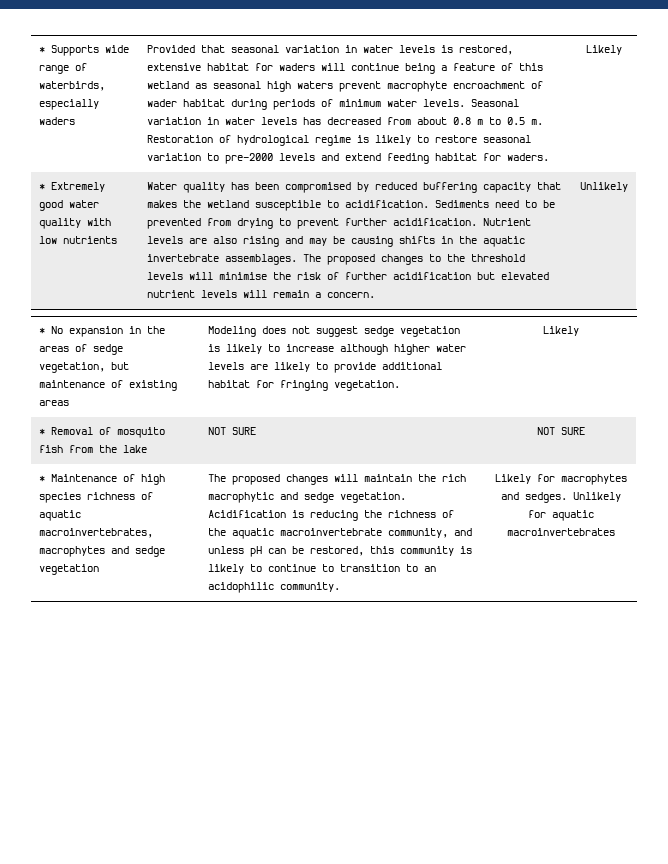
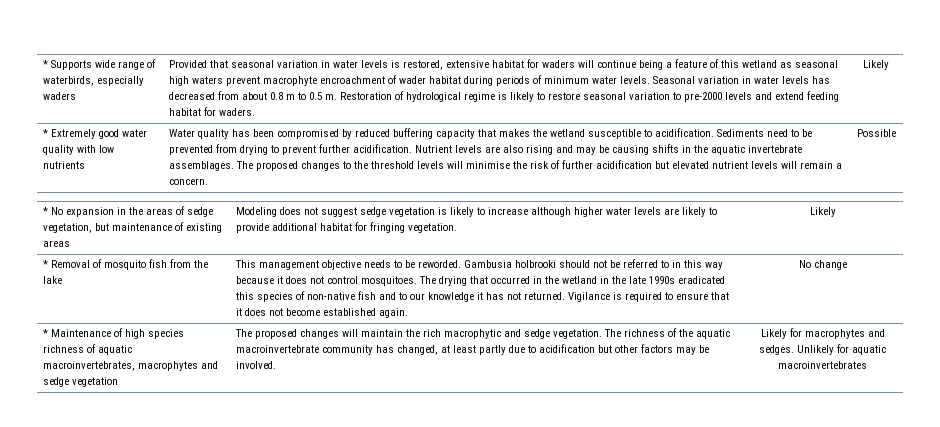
- The proposed changes to the threshold levels will minimise the risk of further acidification but elevated nutrient levels will remain a concern. | Unlikely
+ The proposed changes to the threshold levels will minimise the risk of further acidification but elevated nutrient levels will remain a concern. | Possible
- NOT SURE | NOT SURE
+ This management objective needs to be reworded. Gambusia holbrooki should not be referred to in this way because it does not control mosquitoes. The drying that occurred in the wetland in the late 1990s eradicated this species of non-native fish and to our knowledge it has not returned. Vigilance is required to ensure that it does not become established again. | No change
- Acidification is reducing the richness of the aquatic macroinvertebrate community, and unless pH can be restored, this community is likely to continue to transition to an acidophilic community.
+ The richness of the aquatic macroinvertebrate community has changed, at least partly due to acidification but other factors may be involved.

